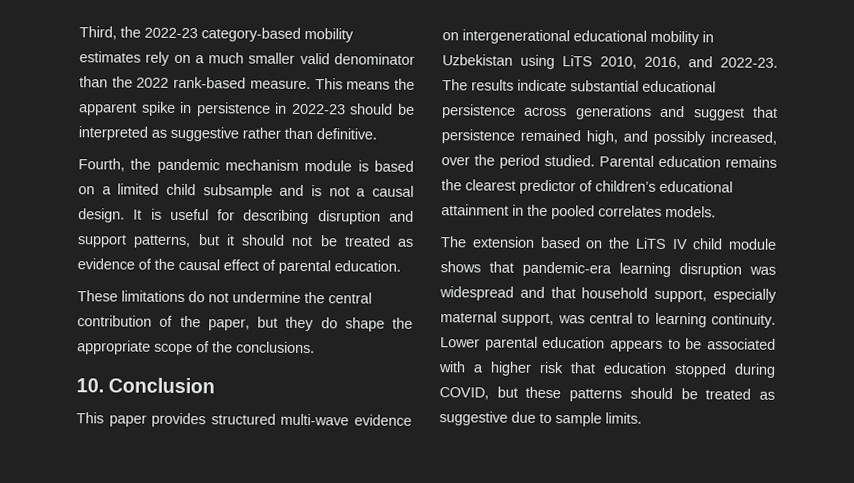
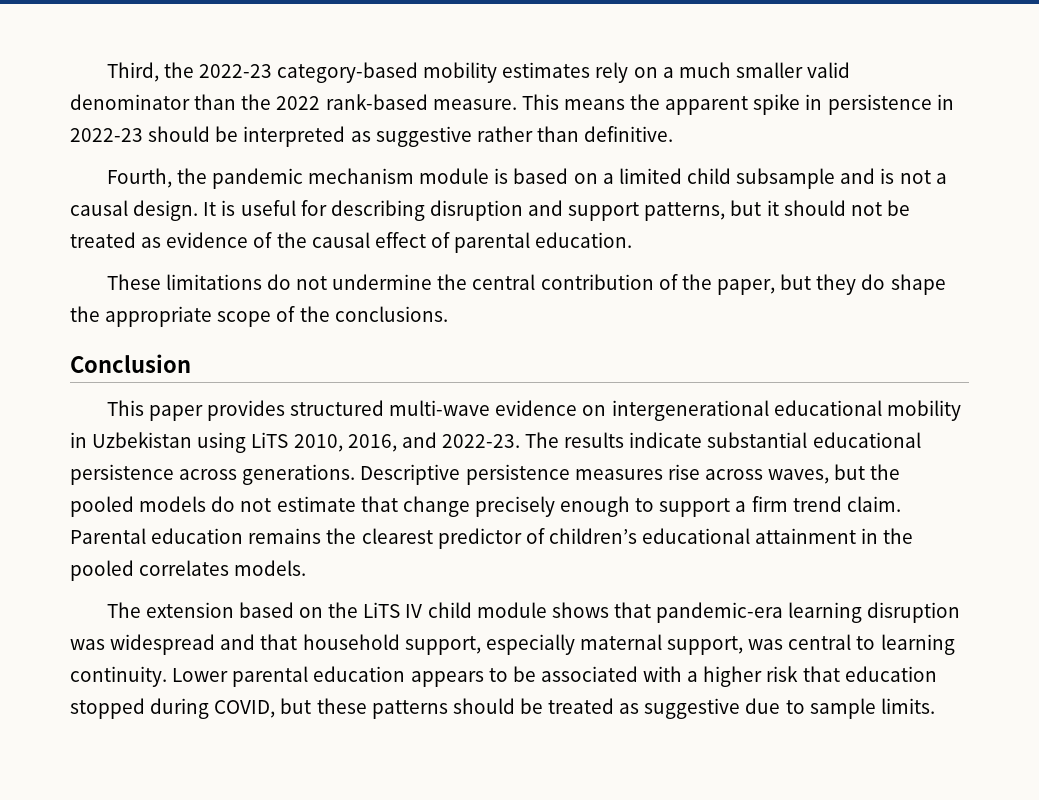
- 10. Conclusion
+ Conclusion
- The results indicate substantial educational persistence across generations and suggest that persistence remained high, and possibly increased, over the period studied.
+ The results indicate substantial educational persistence across generations. Descriptive persistence measures rise across waves, but the pooled models do not estimate that change precisely enough to support a firm trend claim.

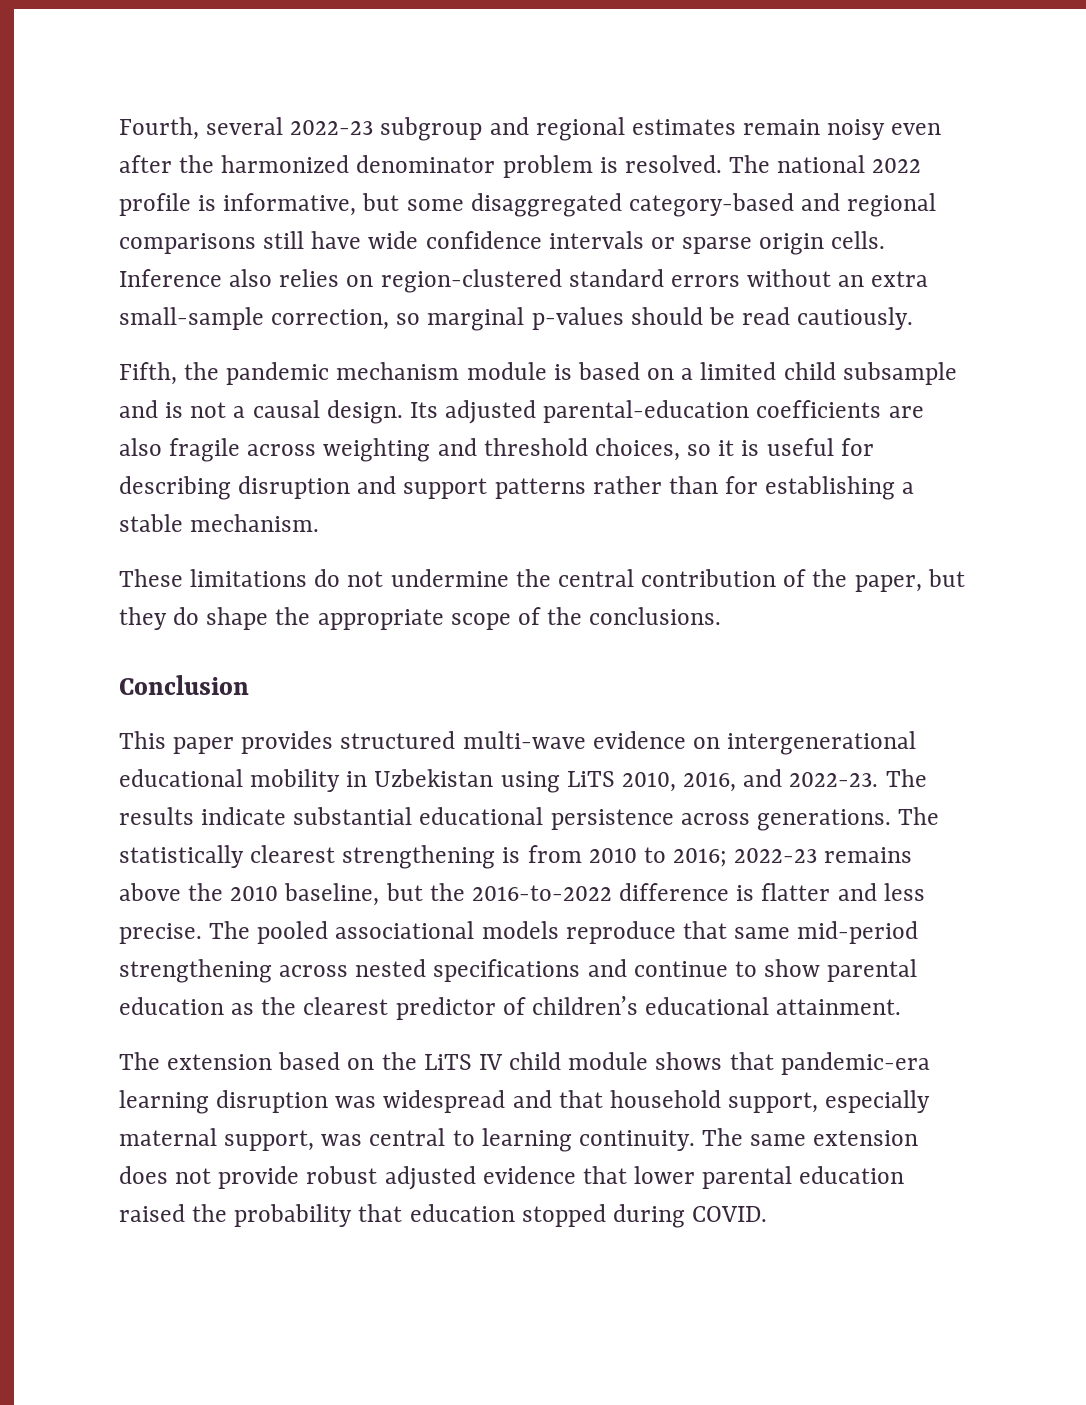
- Third, the 2022-23 category-based mobility estimates rely on a much smaller valid denominator than the 2022 rank-based measure. This means the apparent spike in persistence in 2022-23 should be interpreted as suggestive rather than definitive.
- Fourth, the pandemic mechanism module is based on a limited child subsample and is not a causal design.
+ Fourth, several 2022-23 subgroup and regional estimates remain noisy even after the harmonized denominator problem is resolved. The national 2022 profile is informative, but some disaggregated category-based and regional comparisons still have wide confidence intervals or sparse origin cells. Inference also relies on region-clustered standard errors without an extra small-sample correction, so marginal p-values should be read cautiously.
+ Fifth, the pandemic mechanism module is based on a limited child subsample and is not a causal design.
- It is useful for describing disruption and support patterns, but it should not be treated as evidence of the causal effect of parental education.
+ Its adjusted parental-education coefficients are also fragile across weighting and threshold choices, so it is useful for describing disruption and support patterns rather than for establishing a stable mechanism.
- Descriptive persistence measures rise across waves, but the pooled models do not estimate that change precisely enough to support a firm trend claim. Parental education remains the clearest predictor of children’s educational attainment in the pooled correlates models.
+ The statistically clearest strengthening is from 2010 to 2016; 2022-23 remains above the 2010 baseline, but the 2016-to-2022 difference is flatter and less precise. The pooled associational models reproduce that same mid-period strengthening across nested specifications and continue to show parental education as the clearest predictor of children’s educational attainment.
- Lower parental education appears to be associated with a higher risk that education stopped during COVID, but these patterns should be treated as suggestive due to sample limits.
+ The same extension does not provide robust adjusted evidence that lower parental education raised the probability that education stopped during COVID.

